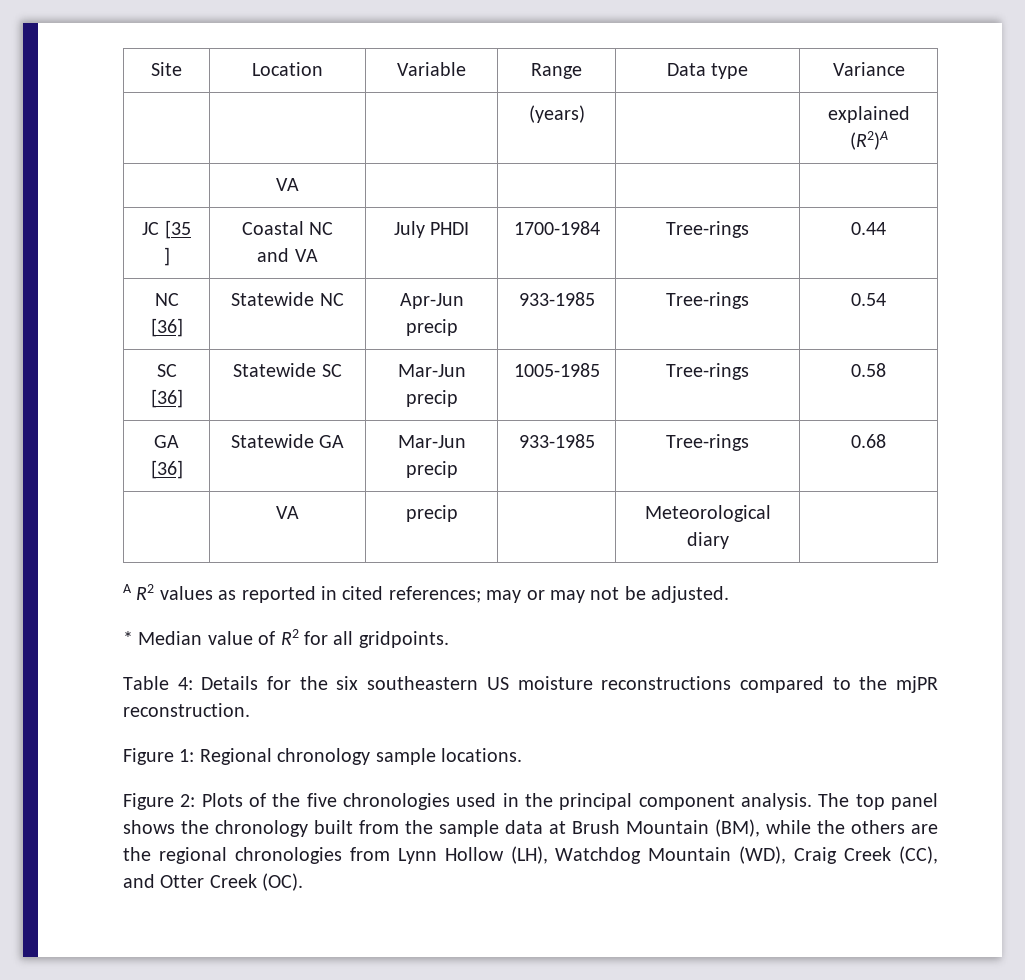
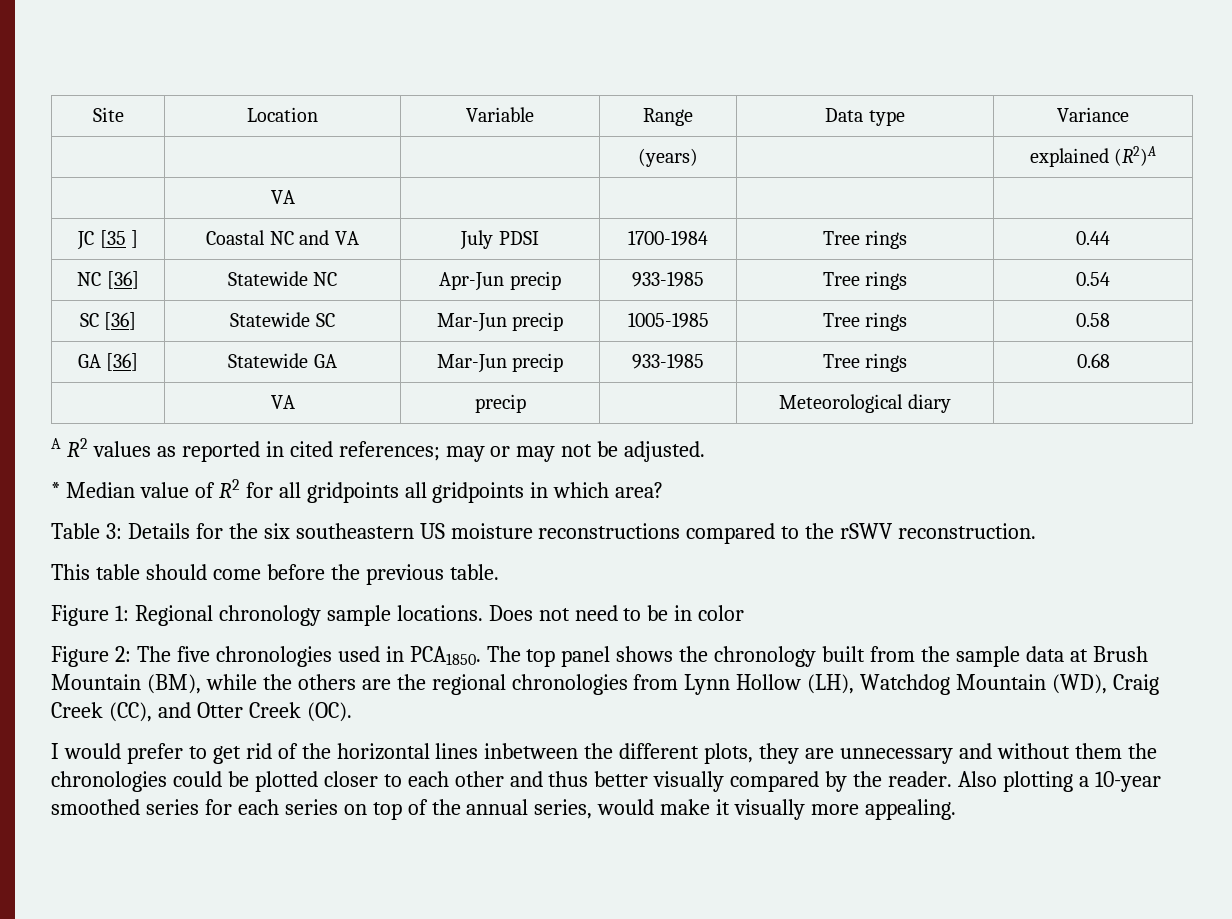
- JC [35 ] | Coastal NC and VA | July PHDI | 1700-1984 | Tree-rings | 0.44
+ JC [35 ] | Coastal NC and VA | July PDSI | 1700-1984 | Tree rings | 0.44
- NC [36] | Statewide NC | Apr-Jun precip | 933-1985 | Tree-rings | 0.54
+ NC [36] | Statewide NC | Apr-Jun precip | 933-1985 | Tree rings | 0.54
- SC [36] | Statewide SC | Mar-Jun precip | 1005-1985 | Tree-rings | 0.58
+ SC [36] | Statewide SC | Mar-Jun precip | 1005-1985 | Tree rings | 0.58
- GA [36] | Statewide GA | Mar-Jun precip | 933-1985 | Tree-rings | 0.68
+ GA [36] | Statewide GA | Mar-Jun precip | 933-1985 | Tree rings | 0.68
- * Median value of R2 for all gridpoints.
+ * Median value of R2 for all gridpoints all gridpoints in which area?
- Table 4: Details for the six southeastern US moisture reconstructions compared to the mjPR reconstruction.
+ Table 3: Details for the six southeastern US moisture reconstructions compared to the rSWV reconstruction.
+ This table should come before the previous table.
+ Does not need to be in color
- Figure 2: Plots of the five chronologies used in the principal component analysis.
+ Figure 2: The five chronologies used in PCA1850.
+ I would prefer to get rid of the horizontal lines inbetween the different plots, they are unnecessary and without them the chronologies could be plotted closer to each other and thus better visually compared by the reader. Also plotting a 10-year smoothed series for each series on top of the annual series, would make it visually more appealing.

